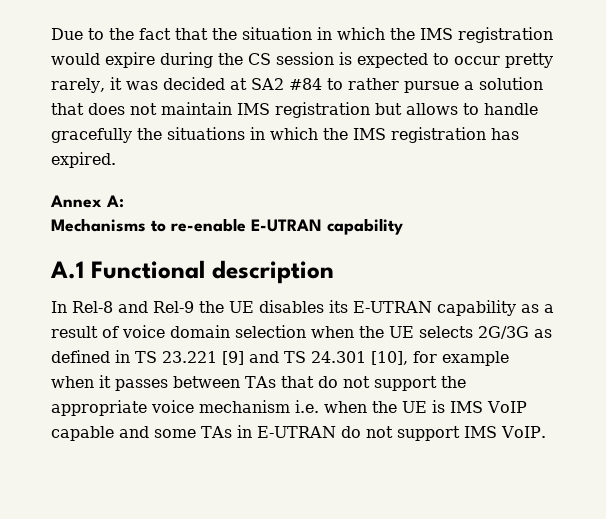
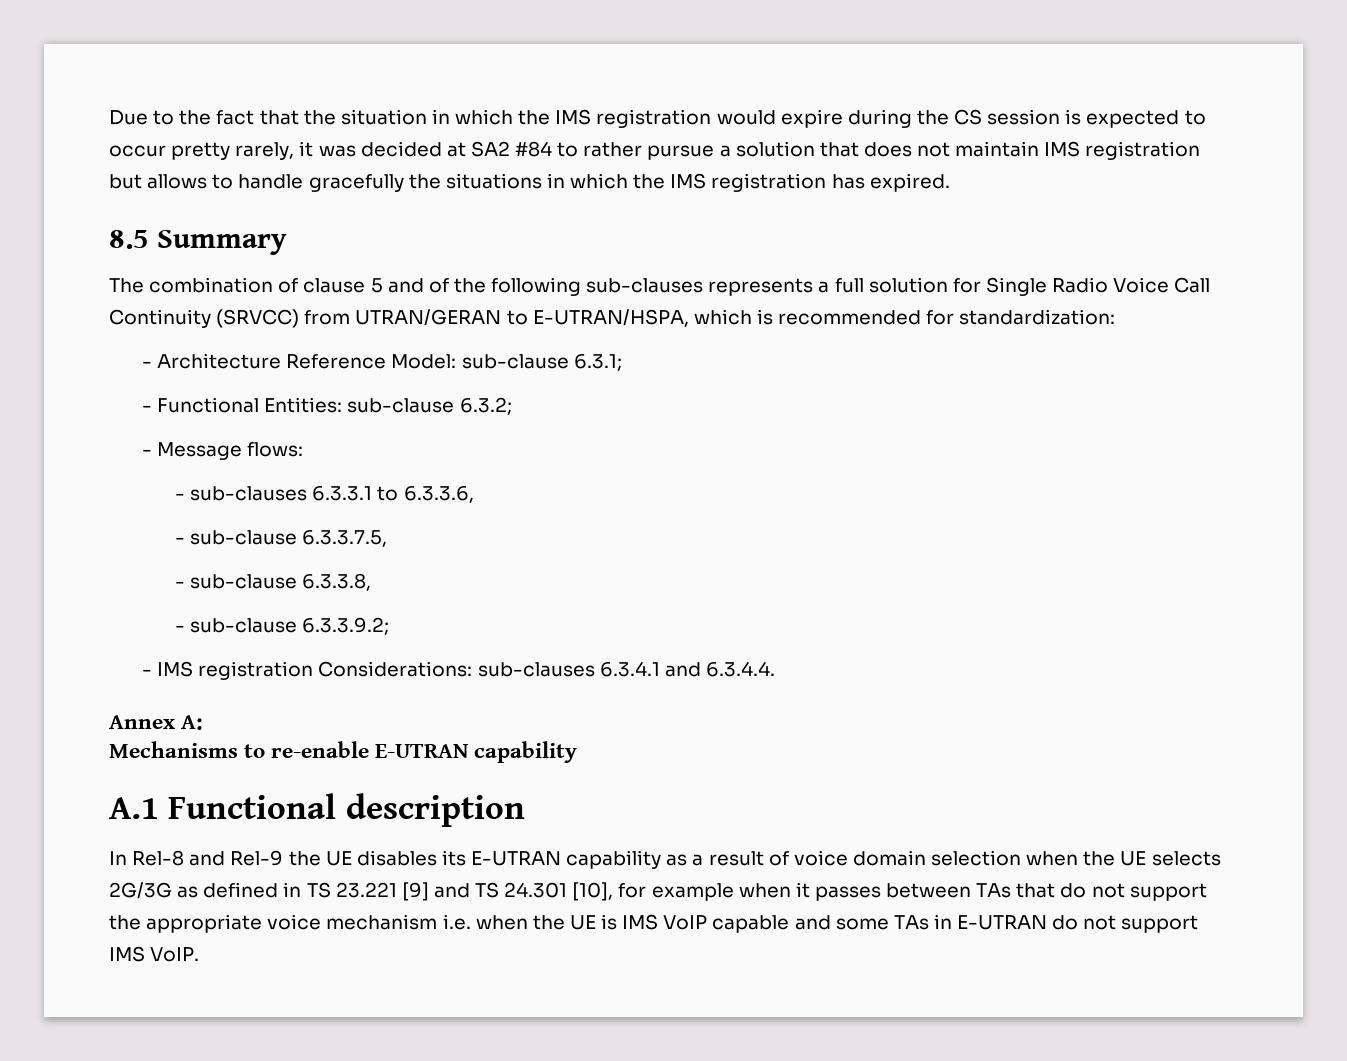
+ 8.5 Summary
+ The combination of clause 5 and of the following sub-clauses represents a full solution for Single Radio Voice Call Continuity (SRVCC) from UTRAN/GERAN to E-UTRAN/HSPA, which is recommended for standardization:
+ - Architecture Reference Model: sub-clause 6.3.1;
+ - Functional Entities: sub-clause 6.3.2;
+ - Message flows:
+ - sub-clauses 6.3.3.1 to 6.3.3.6,
+ - sub-clause 6.3.3.7.5,
+ - sub-clause 6.3.3.8,
+ - sub-clause 6.3.3.9.2;
+ - IMS registration Considerations: sub-clauses 6.3.4.1 and 6.3.4.4.

